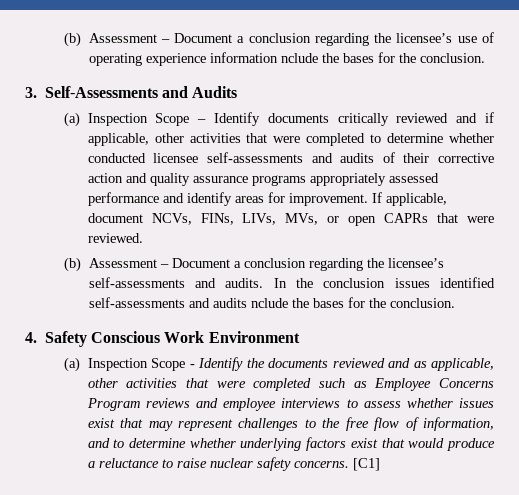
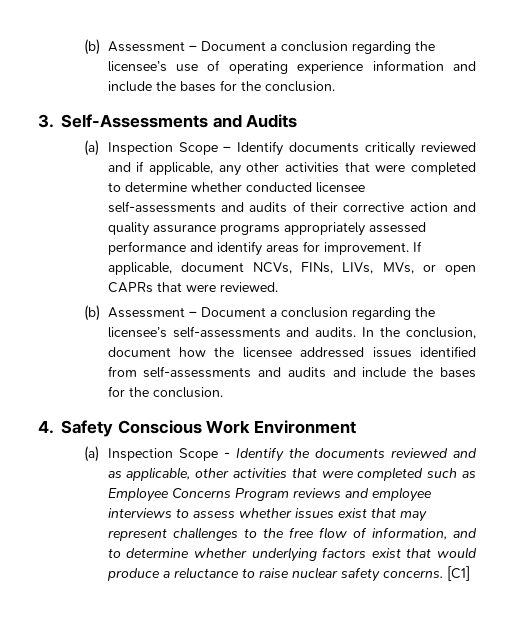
- (b) Assessment – Document a conclusion regarding the licensee’s use of operating experience information nclude the bases for the conclusion.
+ (b) Assessment – Document a conclusion regarding the licensee’s use of operating experience information and include the bases for the conclusion.
- (a) Inspection Scope – Identify documents critically reviewed and if applicable, other activities that were completed to determine whether conducted licensee self-assessments and audits of their corrective action and quality assurance programs appropriately assessed performance and identify areas for improvement.
+ (a) Inspection Scope – Identify documents critically reviewed and if applicable, any other activities that were completed to determine whether conducted licensee self-assessments and audits of their corrective action and quality assurance programs appropriately assessed performance and identify areas for improvement.
- In the conclusion issues identified self-assessments and audits nclude the bases for the conclusion.
+ In the conclusion, document how the licensee addressed issues identified from self-assessments and audits and include the bases for the conclusion.

